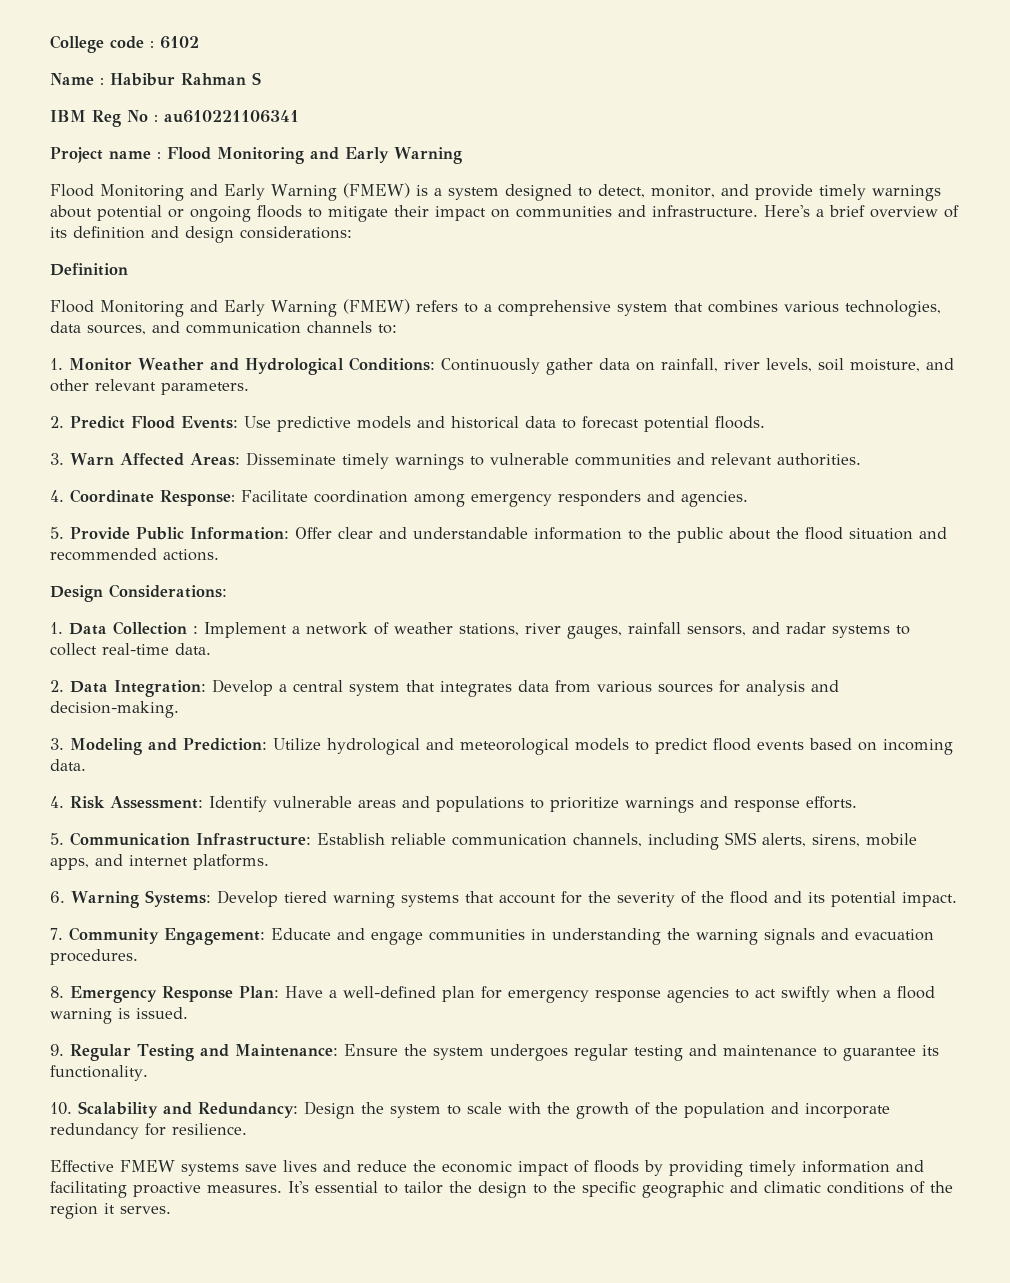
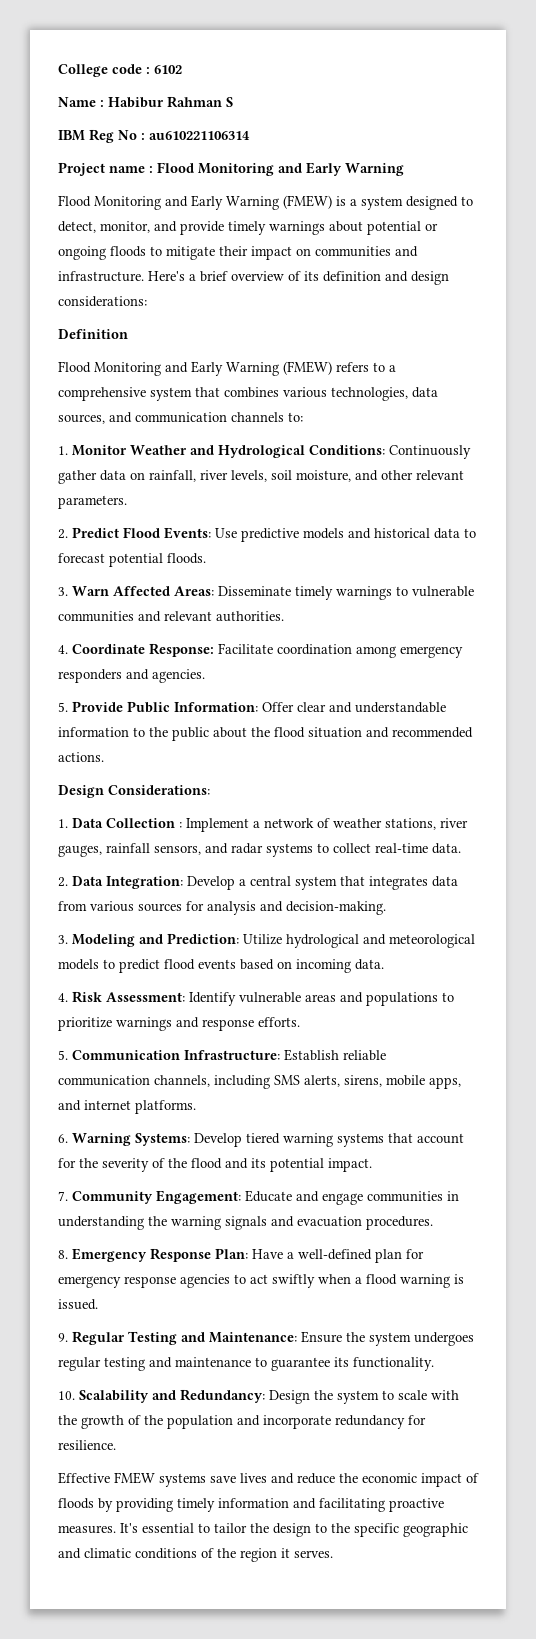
- IBM Reg No : au610221106341
+ IBM Reg No : au610221106314

